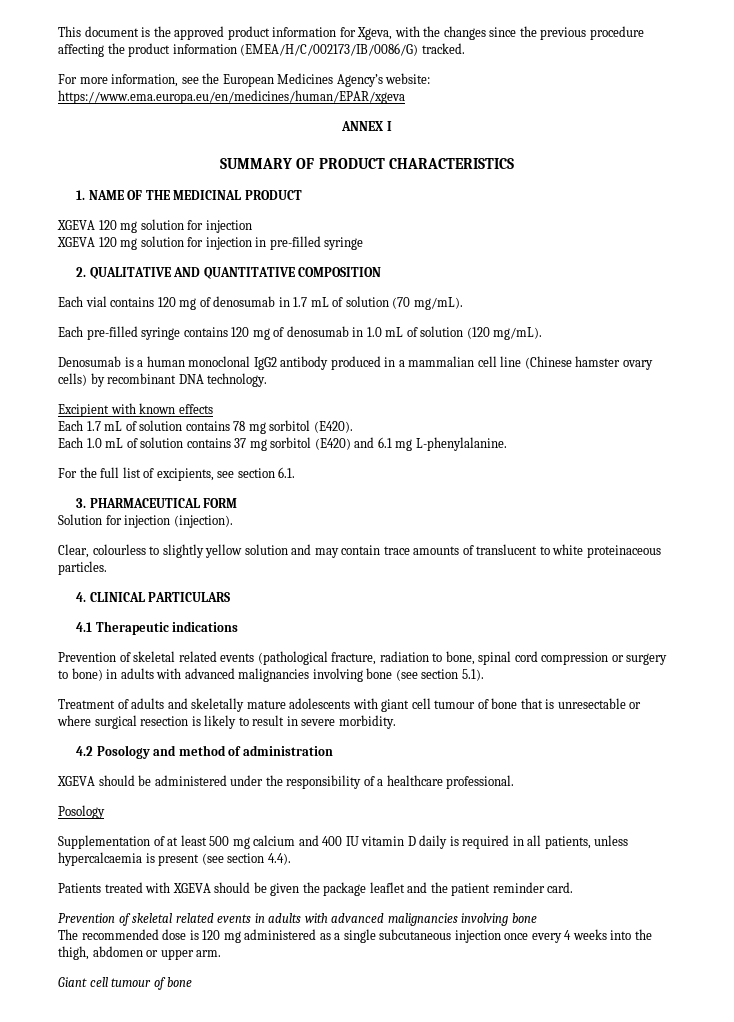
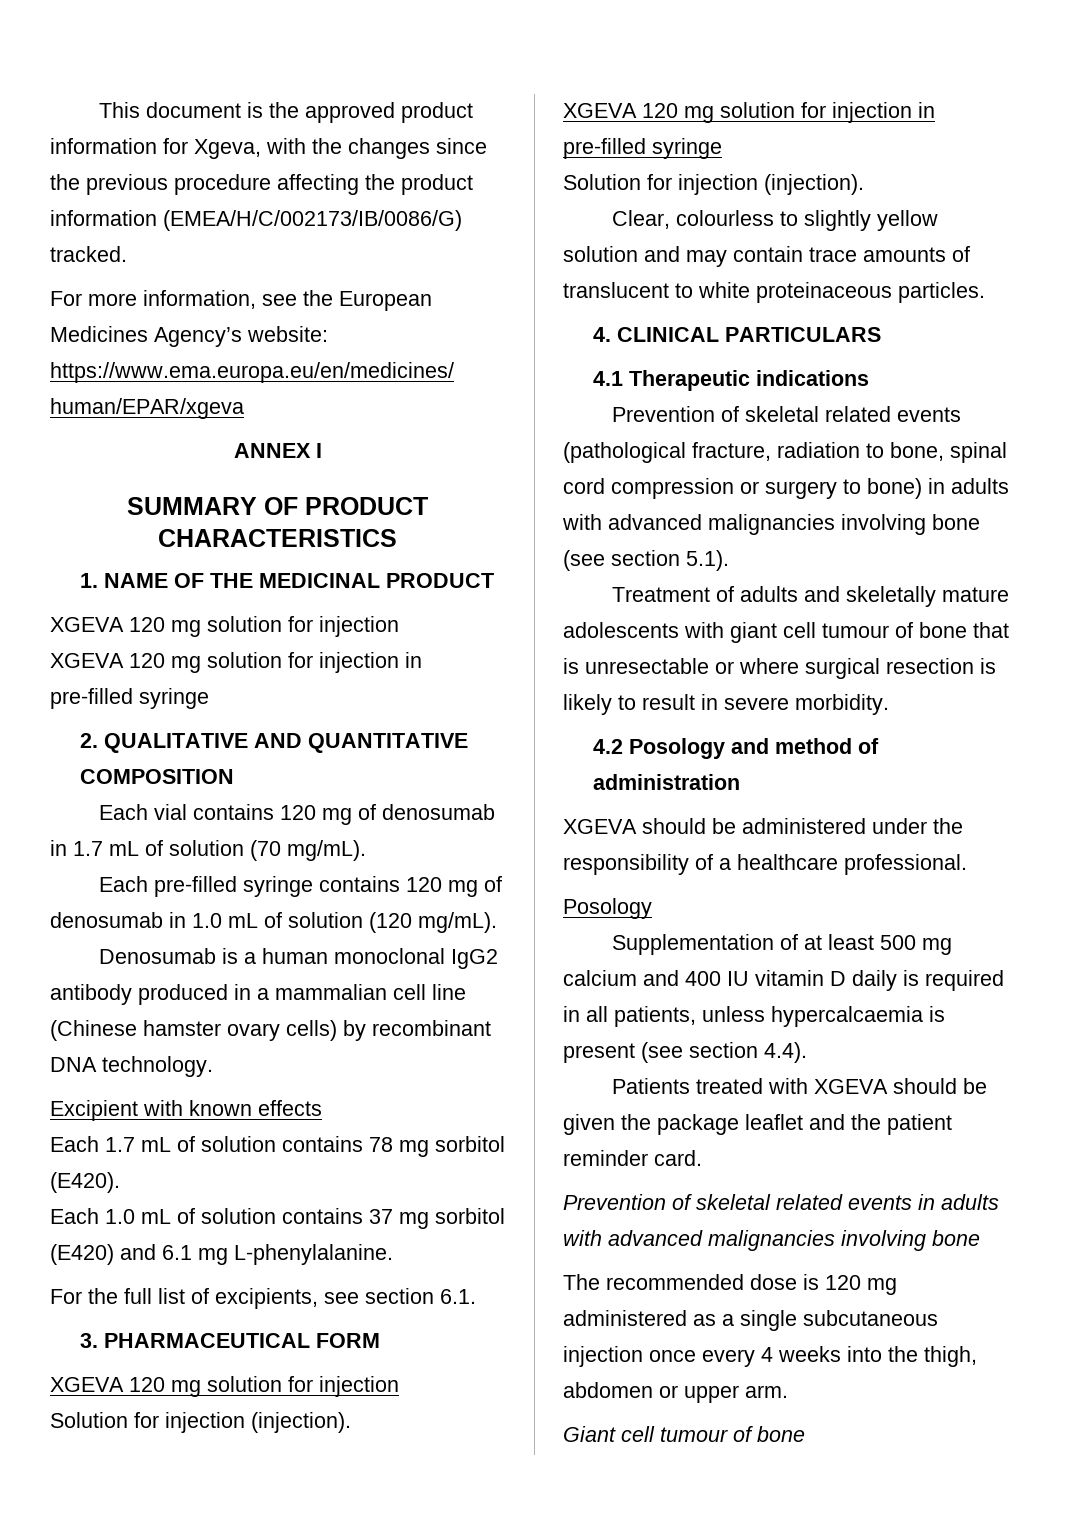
  3. PHARMACEUTICAL FORM
+ XGEVA 120 mg solution for injection
+ Solution for injection (injection).
+ XGEVA 120 mg solution for injection in pre-filled syringe

